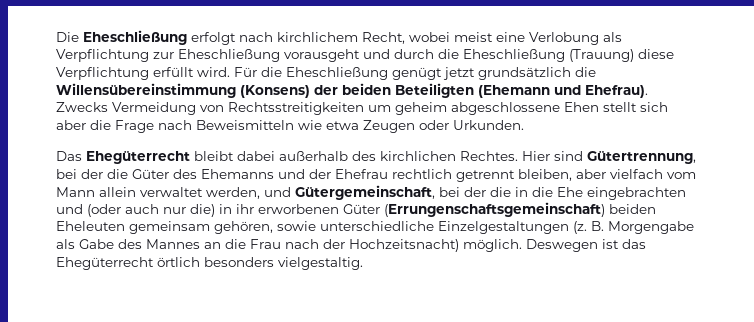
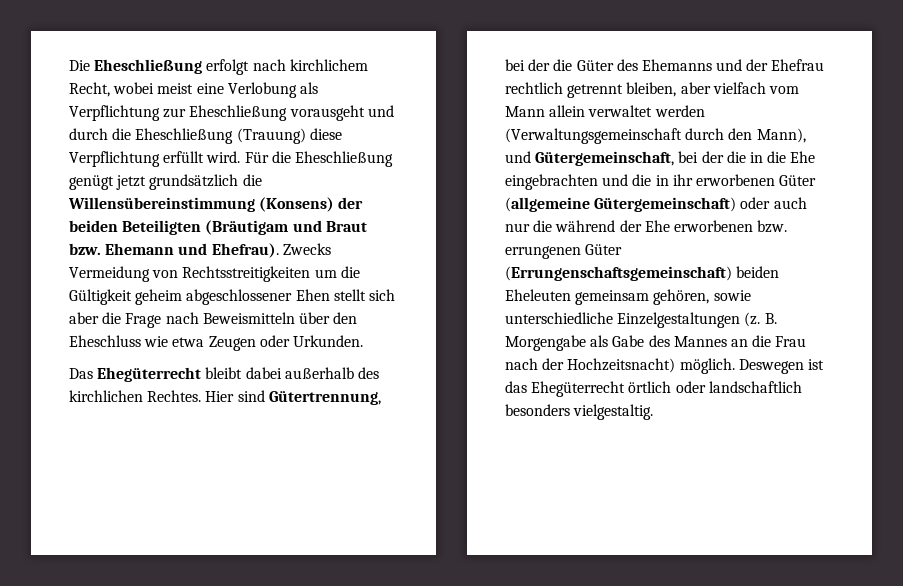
- Für die Eheschließung genügt jetzt grundsätzlich die Willensübereinstimmung (Konsens) der beiden Beteiligten (Ehemann und Ehefrau).
+ Für die Eheschließung genügt jetzt grundsätzlich die Willensübereinstimmung (Konsens) der beiden Beteiligten (Bräutigam und Braut bzw. Ehemann und Ehefrau).
- Zwecks Vermeidung von Rechtsstreitigkeiten um geheim abgeschlossene Ehen stellt sich aber die Frage nach Beweismitteln wie etwa Zeugen oder Urkunden.
+ Zwecks Vermeidung von Rechtsstreitigkeiten um die Gültigkeit geheim abgeschlossener Ehen stellt sich aber die Frage nach Beweismitteln über den Eheschluss wie etwa Zeugen oder Urkunden.
- Hier sind Gütertrennung, bei der die Güter des Ehemanns und der Ehefrau rechtlich getrennt bleiben, aber vielfach vom Mann allein verwaltet werden, und Gütergemeinschaft, bei der die in die Ehe eingebrachten und (oder auch nur die) in ihr erworbenen Güter (Errungenschaftsgemeinschaft) beiden Eheleuten gemeinsam gehören, sowie unterschiedliche Einzelgestaltungen (z.
+ Hier sind Gütertrennung, bei der die Güter des Ehemanns und der Ehefrau rechtlich getrennt bleiben, aber vielfach vom Mann allein verwaltet werden (Verwaltungsgemeinschaft durch den Mann), und Gütergemeinschaft, bei der die in die Ehe eingebrachten und die in ihr erworbenen Güter (allgemeine Gütergemeinschaft) oder auch nur die während der Ehe erworbenen bzw. errungenen Güter (Errungenschaftsgemeinschaft) beiden Eheleuten gemeinsam gehören, sowie unterschiedliche Einzelgestaltungen (z.
- Deswegen ist das Ehegüterrecht örtlich besonders vielgestaltig.
+ Deswegen ist das Ehegüterrecht örtlich oder landschaftlich besonders vielgestaltig.

